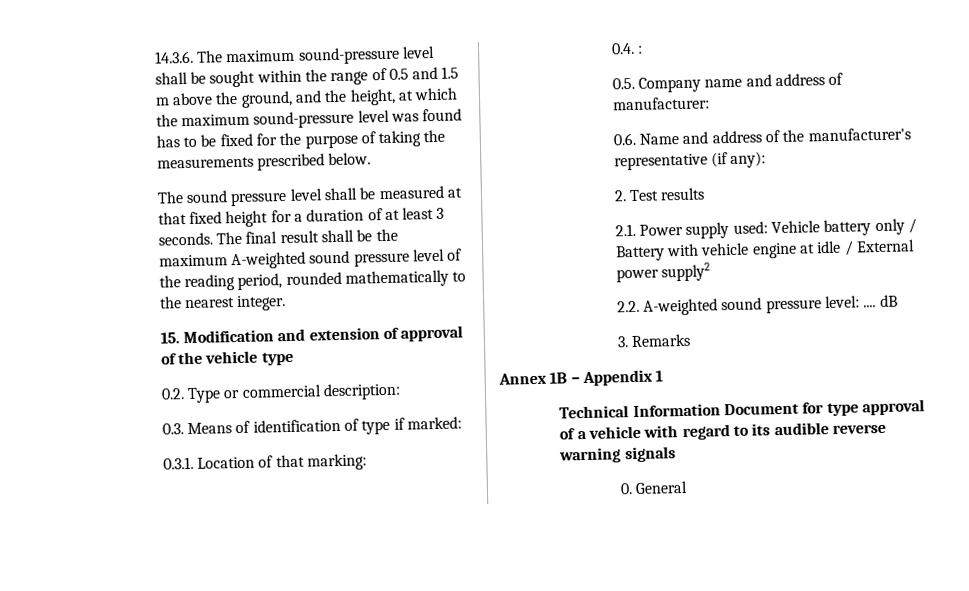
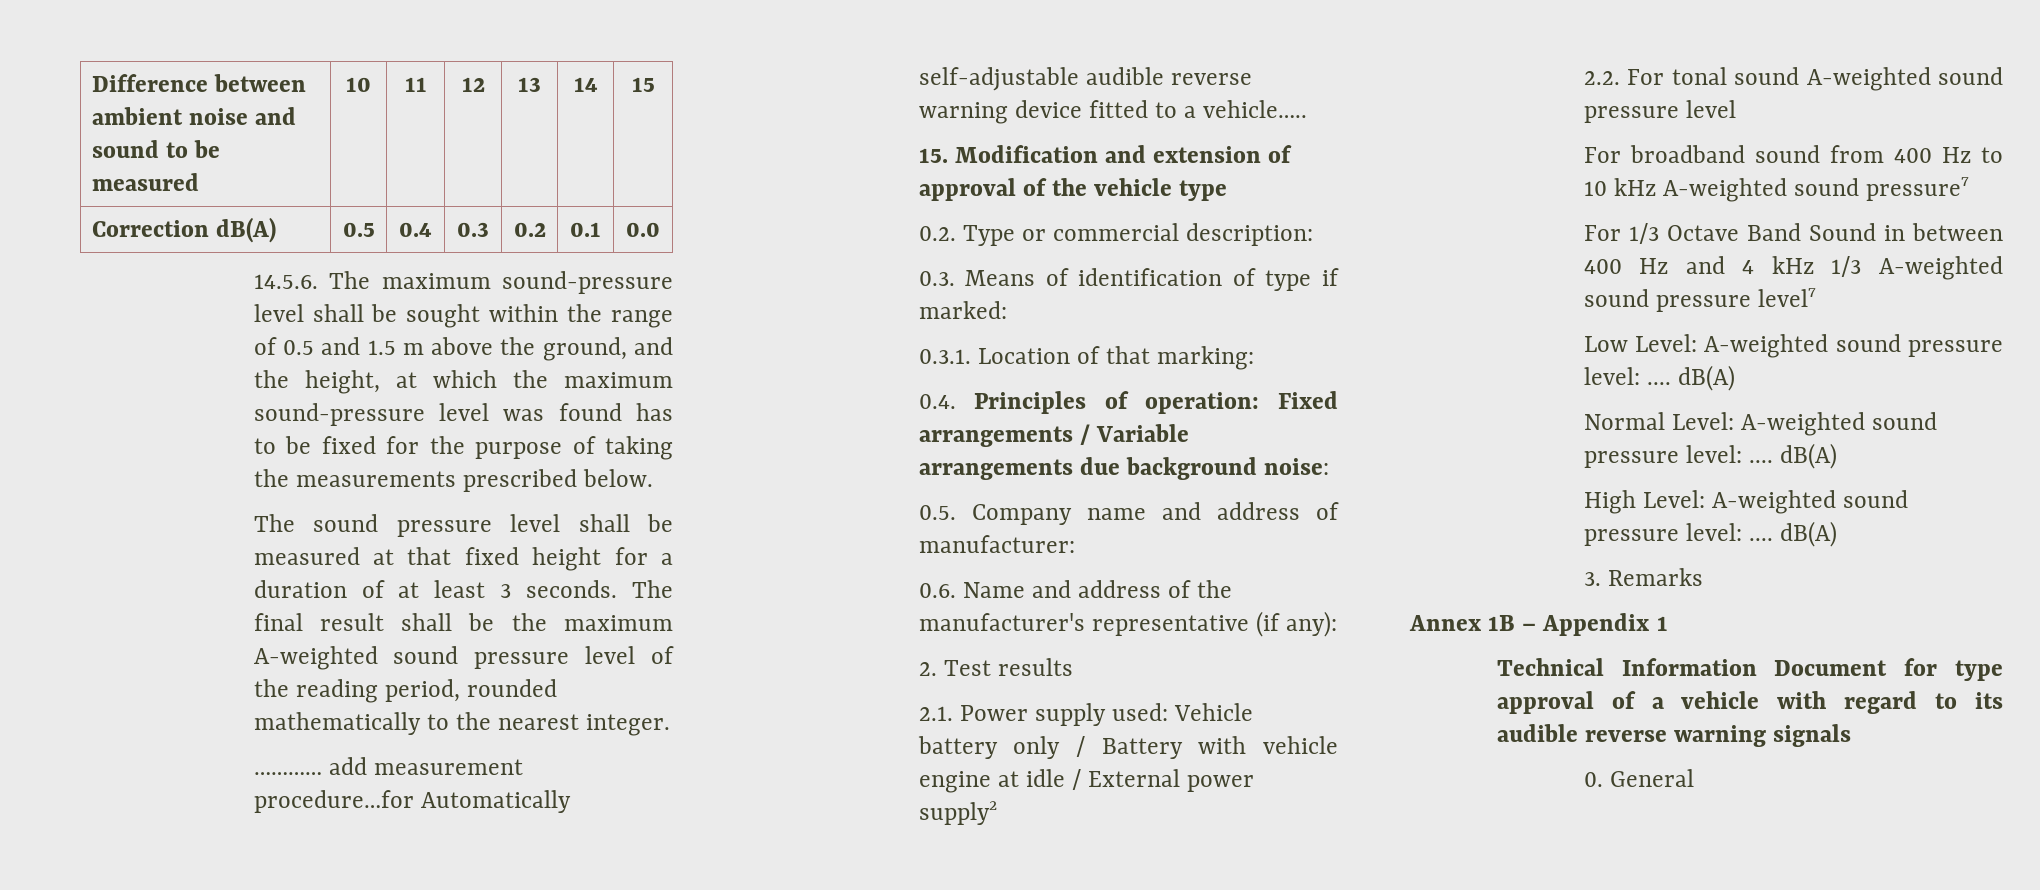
- 14.3.6. The maximum sound-pressure level shall be sought within the range of 0.5 and 1.5 m above the ground, and the height, at which the maximum sound-pressure level was found has to be fixed for the purpose of taking the measurements prescribed below.
+ Difference between ambient noise and sound to be measured | 10 | 11 | 12 | 13 | 14 | 15
+ Correction dB(A) | 0.5 | 0.4 | 0.3 | 0.2 | 0.1 | 0.0
+ 14.5.6. The maximum sound-pressure level shall be sought within the range of 0.5 and 1.5 m above the ground, and the height, at which the maximum sound-pressure level was found has to be fixed for the purpose of taking the measurements prescribed below.
+ ………… add measurement procedure…for Automatically self-adjustable audible reverse warning device fitted to a vehicle…..
- 0.4. :
+ 0.4. Principles of operation: Fixed arrangements / Variable arrangements due background noise:
- 2.2. A-weighted sound pressure level: .... dB
+ 2.2. For tonal sound A-weighted sound pressure level
+ For broadband sound from 400 Hz to 10 kHz A-weighted sound pressure7
+ For 1/3 Octave Band Sound in between 400 Hz and 4 kHz 1/3 A-weighted sound pressure level7
+ Low Level: A-weighted sound pressure level: .... dB(A)
+ Normal Level: A-weighted sound pressure level: .... dB(A)
+ High Level: A-weighted sound pressure level: .... dB(A)

